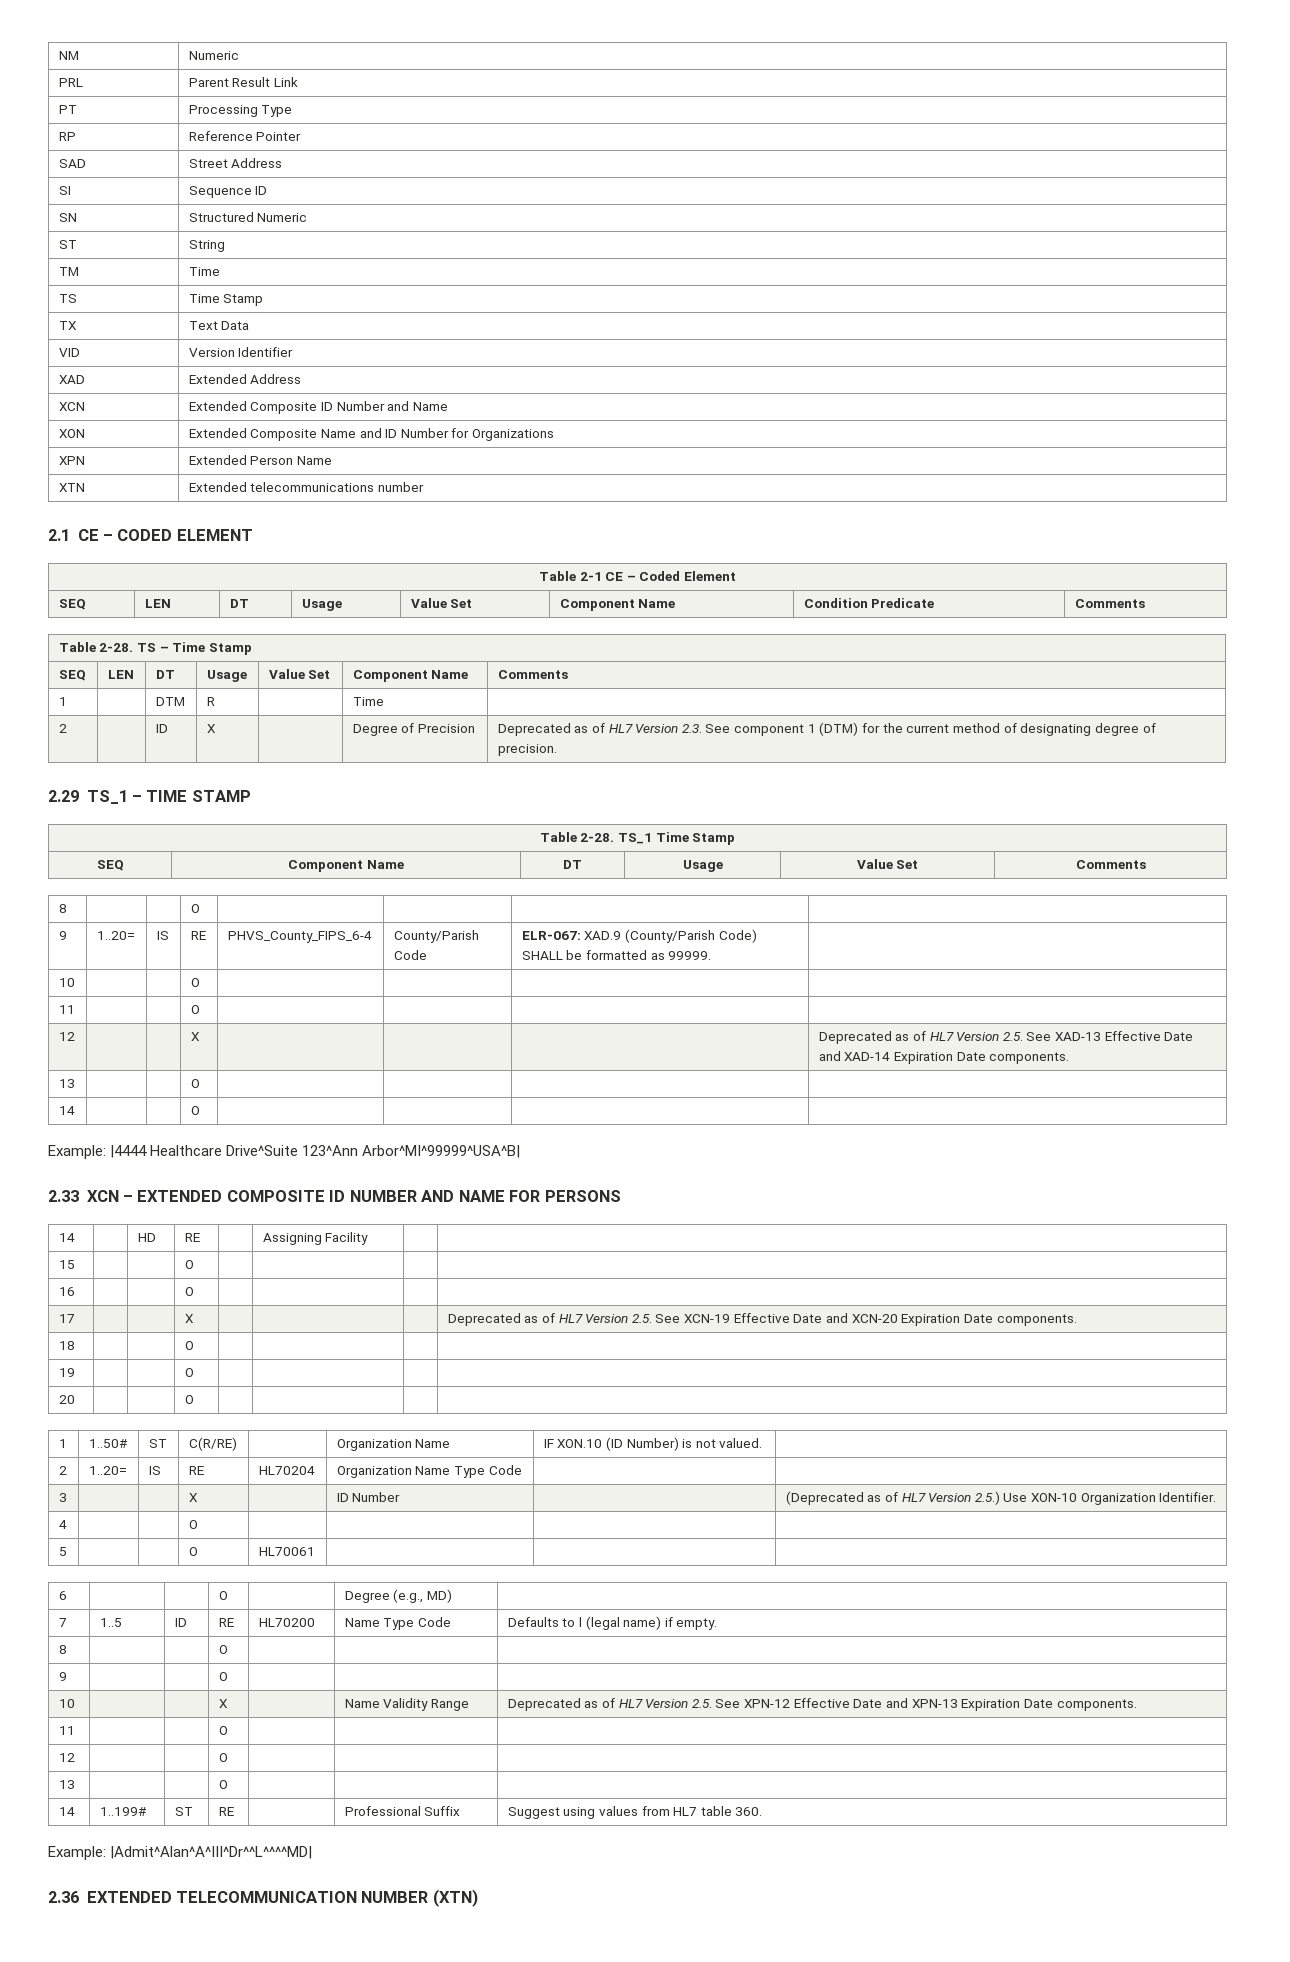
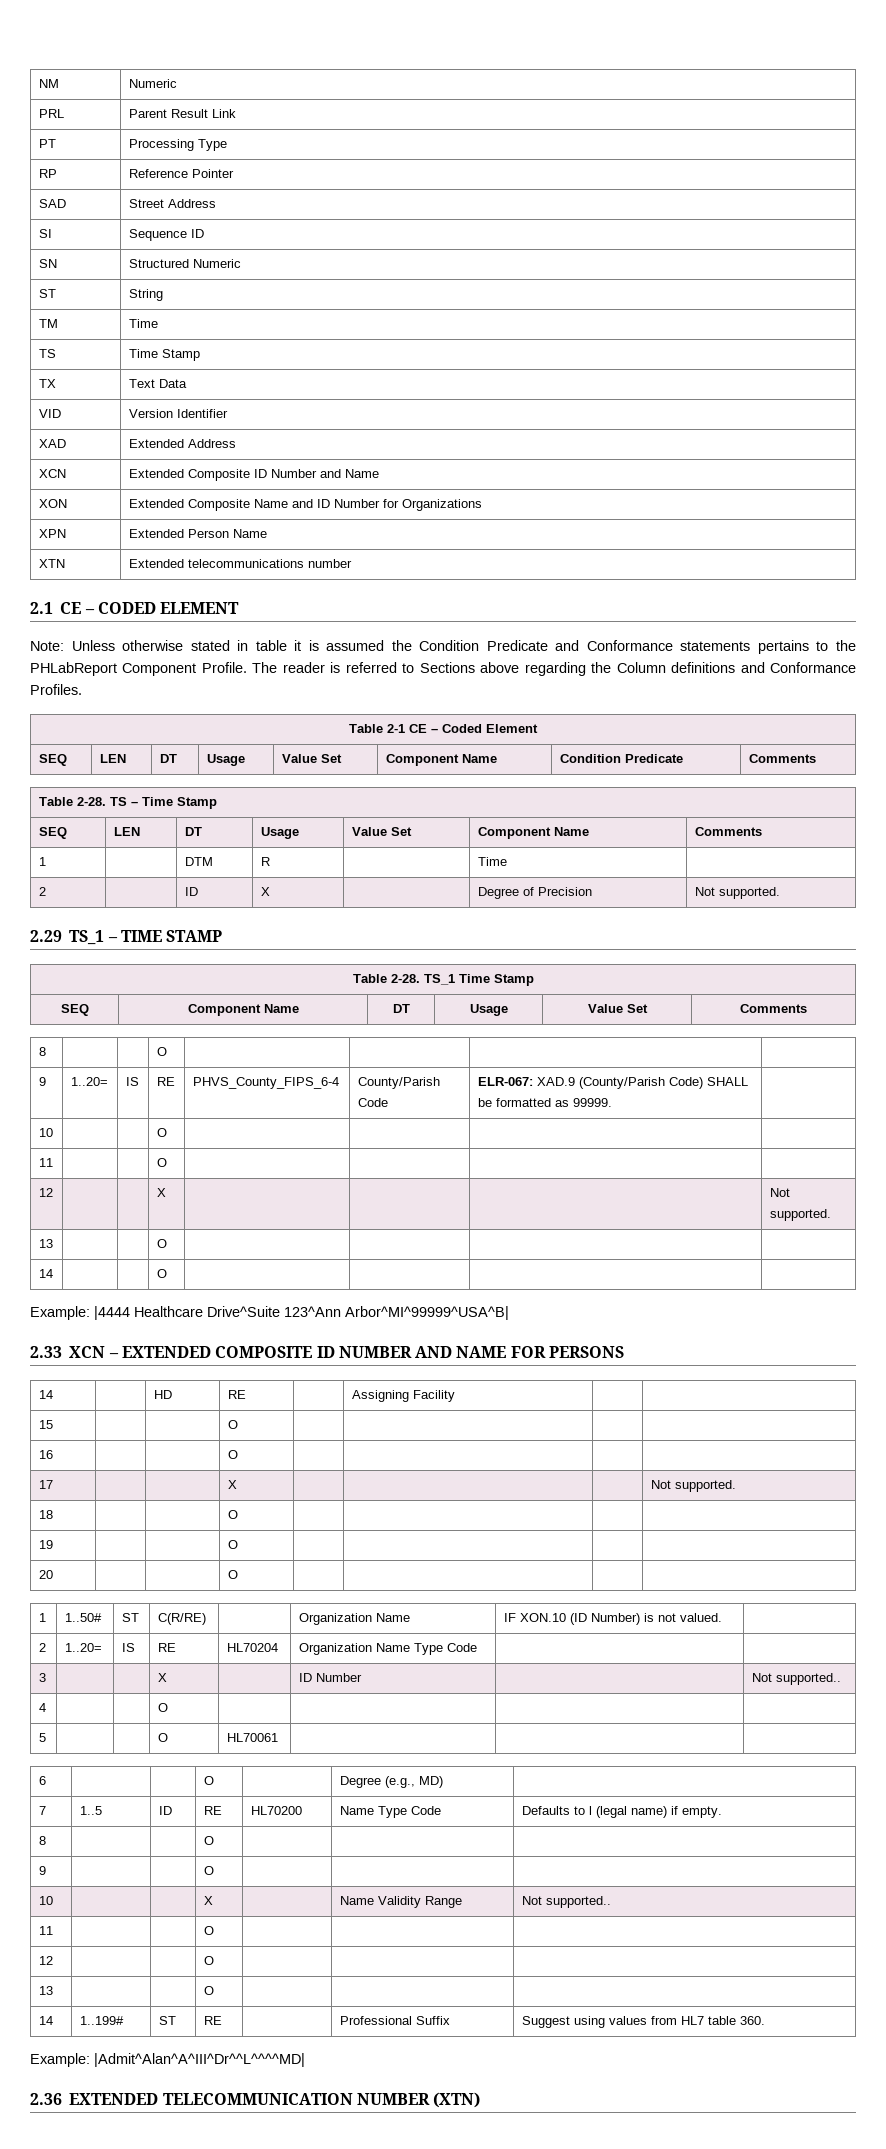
+ Note: Unless otherwise stated in table it is assumed the Condition Predicate and Conformance statements pertains to the PHLabReport Component Profile. The reader is referred to Sections above regarding the Column definitions and Conformance Profiles.
- 2 | | ID | X | | Degree of Precision | Deprecated as of HL7 Version 2.3. See component 1 (DTM) for the current method of designating degree of precision.
+ 2 | | ID | X | | Degree of Precision | Not supported.
- 12 | | | X | | | | Deprecated as of HL7 Version 2.5. See XAD-13 Effective Date and XAD-14 Expiration Date components.
+ 12 | | | X | | | | Not supported.
- 17 | | | X | | | | Deprecated as of HL7 Version 2.5. See XCN-19 Effective Date and XCN-20 Expiration Date components.
+ 17 | | | X | | | | Not supported.
- 3 | | | X | | ID Number | | (Deprecated as of HL7 Version 2.5.) Use XON-10 Organization Identifier.
+ 3 | | | X | | ID Number | | Not supported..
- 10 | | | X | | Name Validity Range | Deprecated as of HL7 Version 2.5. See XPN-12 Effective Date and XPN-13 Expiration Date components.
+ 10 | | | X | | Name Validity Range | Not supported..

